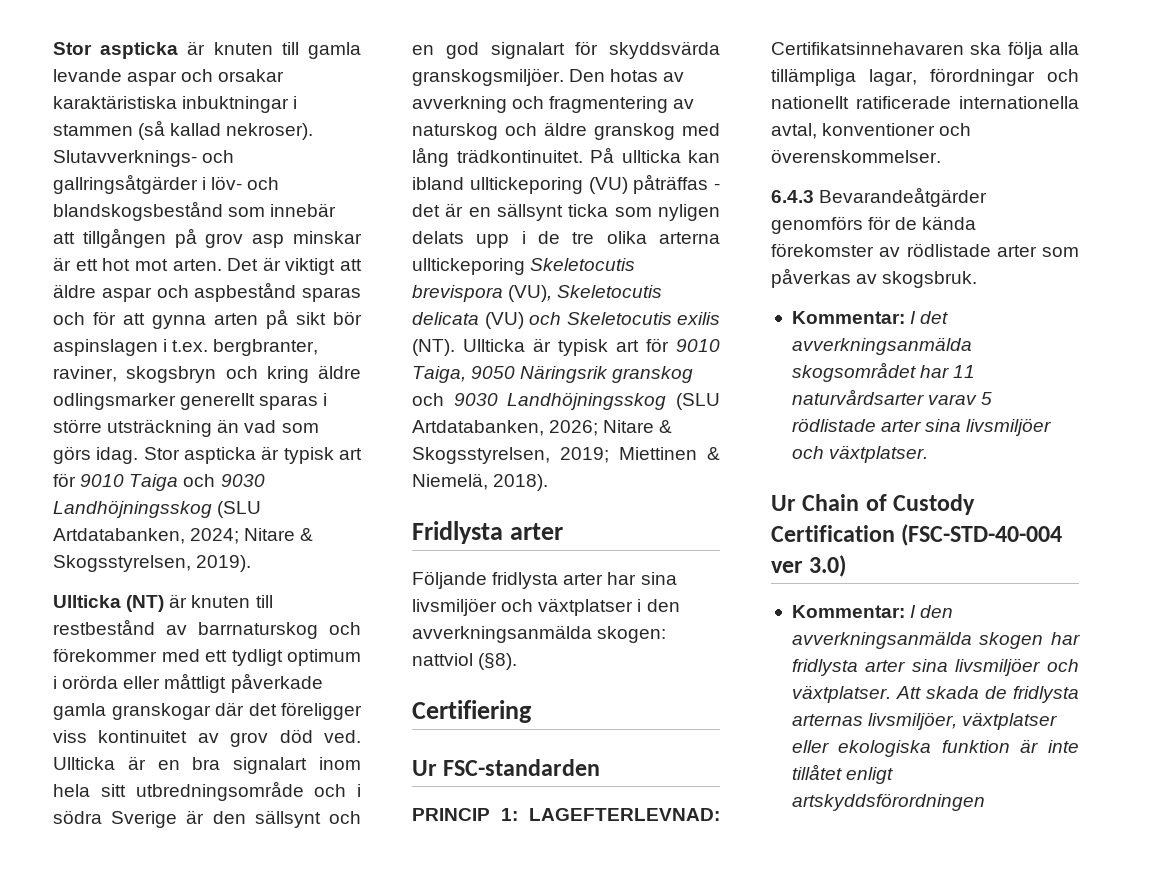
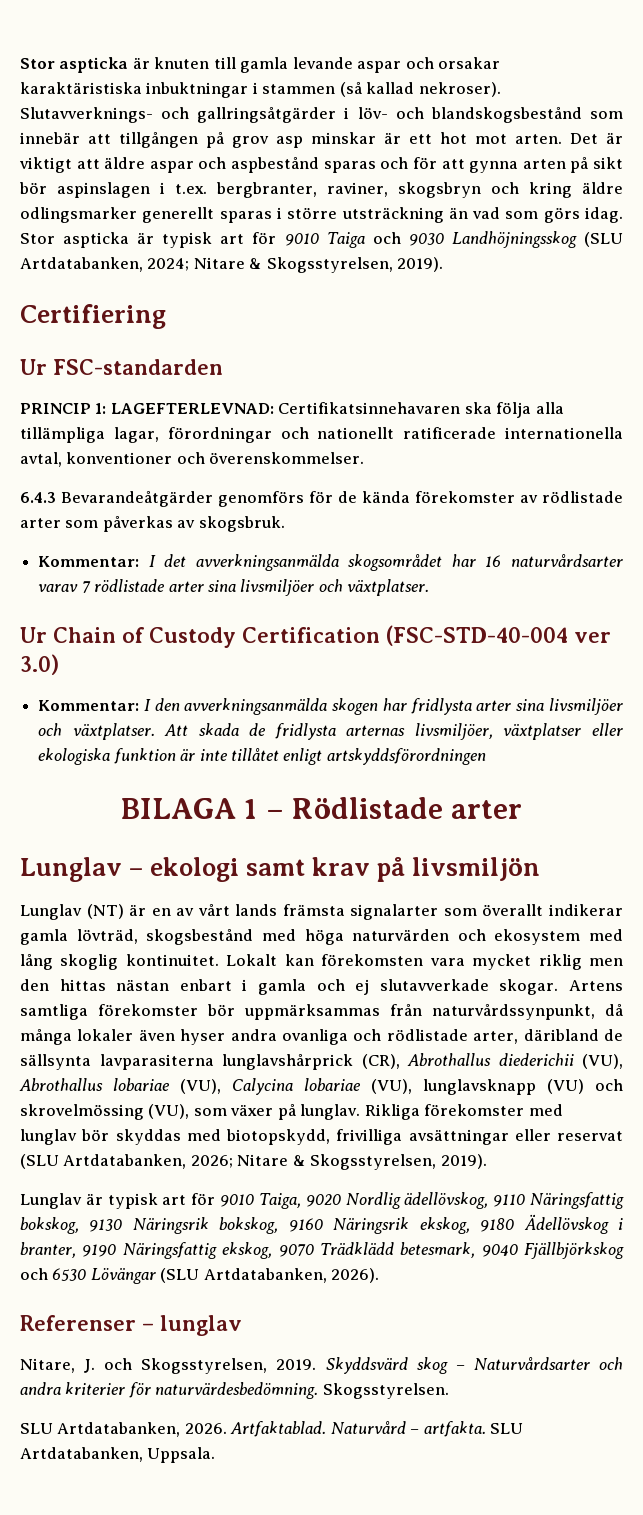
- Ullticka (NT) är knuten till restbestånd av barrnaturskog och förekommer med ett tydligt optimum i orörda eller måttligt påverkade gamla granskogar där det föreligger viss kontinuitet av grov död ved. Ullticka är en bra signalart inom hela sitt utbredningsområde och i södra Sverige är den sällsynt och en god signalart för skyddsvärda granskogsmiljöer. Den hotas av avverkning och fragmentering av naturskog och äldre granskog med lång trädkontinuitet. På ullticka kan ibland ulltickeporing (VU) påträffas - det är en sällsynt ticka som nyligen delats upp i de tre olika arterna ulltickeporing Skeletocutis brevispora (VU), Skeletocutis delicata (VU) och Skeletocutis exilis (NT). Ullticka är typisk art för 9010 Taiga, 9050 Näringsrik granskog och 9030 Landhöjningsskog (SLU Artdatabanken, 2026; Nitare & Skogsstyrelsen, 2019; Miettinen & Niemelä, 2018).
- Fridlysta arter
- Följande fridlysta arter har sina livsmiljöer och växtplatser i den avverkningsanmälda skogen: nattviol (§8).
- Kommentar: I det avverkningsanmälda skogsområdet har 11 naturvårdsarter varav 5 rödlistade arter sina livsmiljöer och växtplatser.
+ Kommentar: I det avverkningsanmälda skogsområdet har 16 naturvårdsarter varav 7 rödlistade arter sina livsmiljöer och växtplatser.
+ BILAGA 1 – Rödlistade arter
+ Lunglav – ekologi samt krav på livsmiljön
+ Lunglav (NT) är en av vårt lands främsta signalarter som överallt indikerar gamla lövträd, skogsbestånd med höga naturvärden och ekosystem med lång skoglig kontinuitet. Lokalt kan förekomsten vara mycket riklig men den hittas nästan enbart i gamla och ej slutavverkade skogar. Artens samtliga förekomster bör uppmärksammas från naturvårdssynpunkt, då många lokaler även hyser andra ovanliga och rödlistade arter, däribland de sällsynta lavparasiterna lunglavshårprick (CR), Abrothallus diederichii (VU), Abrothallus lobariae (VU), Calycina lobariae (VU), lunglavsknapp (VU) och skrovelmössing (VU), som växer på lunglav. Rikliga förekomster med lunglav bör skyddas med biotopskydd, frivilliga avsättningar eller reservat (SLU Artdatabanken, 2026; Nitare & Skogsstyrelsen, 2019).
+ Lunglav är typisk art för 9010 Taiga, 9020 Nordlig ädellövskog, 9110 Näringsfattig bokskog, 9130 Näringsrik bokskog, 9160 Näringsrik ekskog, 9180 Ädellövskog i branter, 9190 Näringsfattig ekskog, 9070 Trädklädd betesmark, 9040 Fjällbjörkskog och 6530 Lövängar (SLU Artdatabanken, 2026).
+ Referenser – lunglav
+ Nitare, J. och Skogsstyrelsen, 2019. Skyddsvärd skog – Naturvårdsarter och andra kriterier för naturvärdesbedömning. Skogsstyrelsen.
+ SLU Artdatabanken, 2026. Artfaktablad. Naturvård – artfakta. SLU Artdatabanken, Uppsala.

